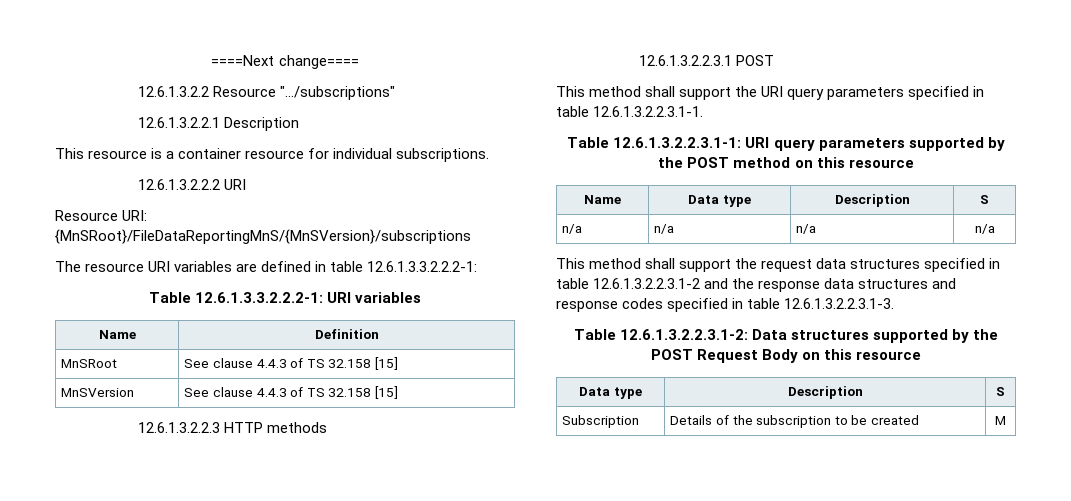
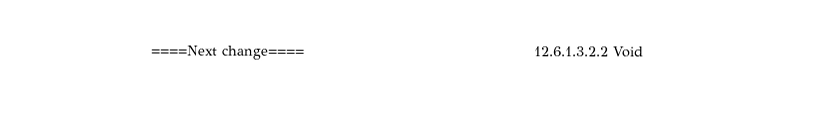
- 12.6.1.3.2.2 Resource "…/subscriptions"
- 12.6.1.3.2.2.1 Description
- This resource is a container resource for individual subscriptions.
- 12.6.1.3.2.2.2 URI
- Resource URI: {MnSRoot}/FileDataReportingMnS/{MnSVersion}/subscriptions
- The resource URI variables are defined in table 12.6.1.3.3.2.2.2-1:
- Table 12.6.1.3.3.2.2.2-1: URI variables
- Name | Definition
- MnSRoot | See clause 4.4.3 of TS 32.158 [15]
- MnSVersion | See clause 4.4.3 of TS 32.158 [15]
- 12.6.1.3.2.2.3 HTTP methods
- 12.6.1.3.2.2.3.1 POST
- This method shall support the URI query parameters specified in table 12.6.1.3.2.2.3.1-1.
- Table 12.6.1.3.2.2.3.1-1: URI query parameters supported by the POST method on this resource
- Name | Data type | Description | S
- n/a | n/a | n/a | n/a
- This method shall support the request data structures specified in table 12.6.1.3.2.2.3.1-2 and the response data structures and response codes specified in table 12.6.1.3.2.2.3.1-3.
- Table 12.6.1.3.2.2.3.1-2: Data structures supported by the POST Request Body on this resource
- Data type | Description | S
- Subscription | Details of the subscription to be created | M
+ 12.6.1.3.2.2 Void

